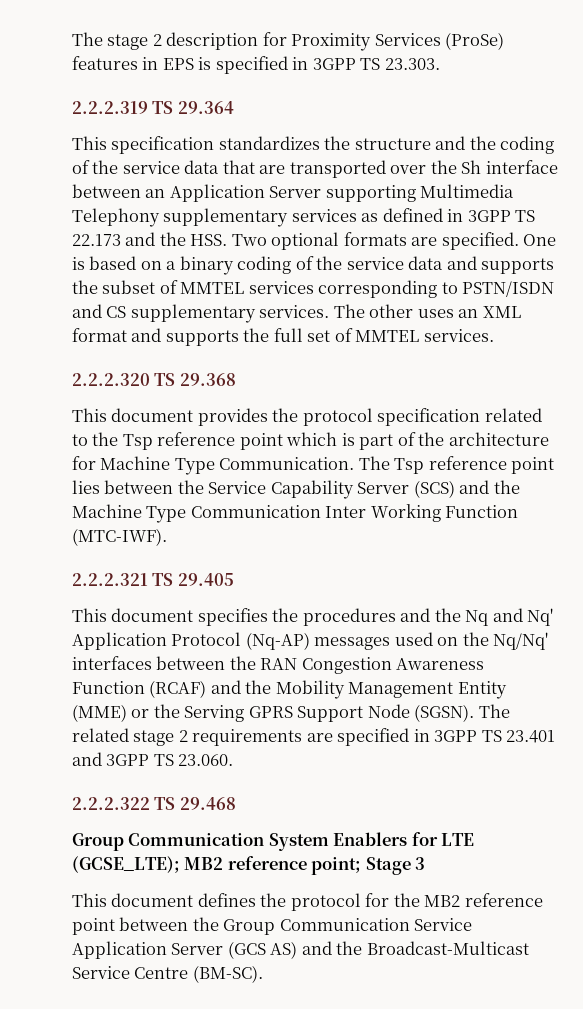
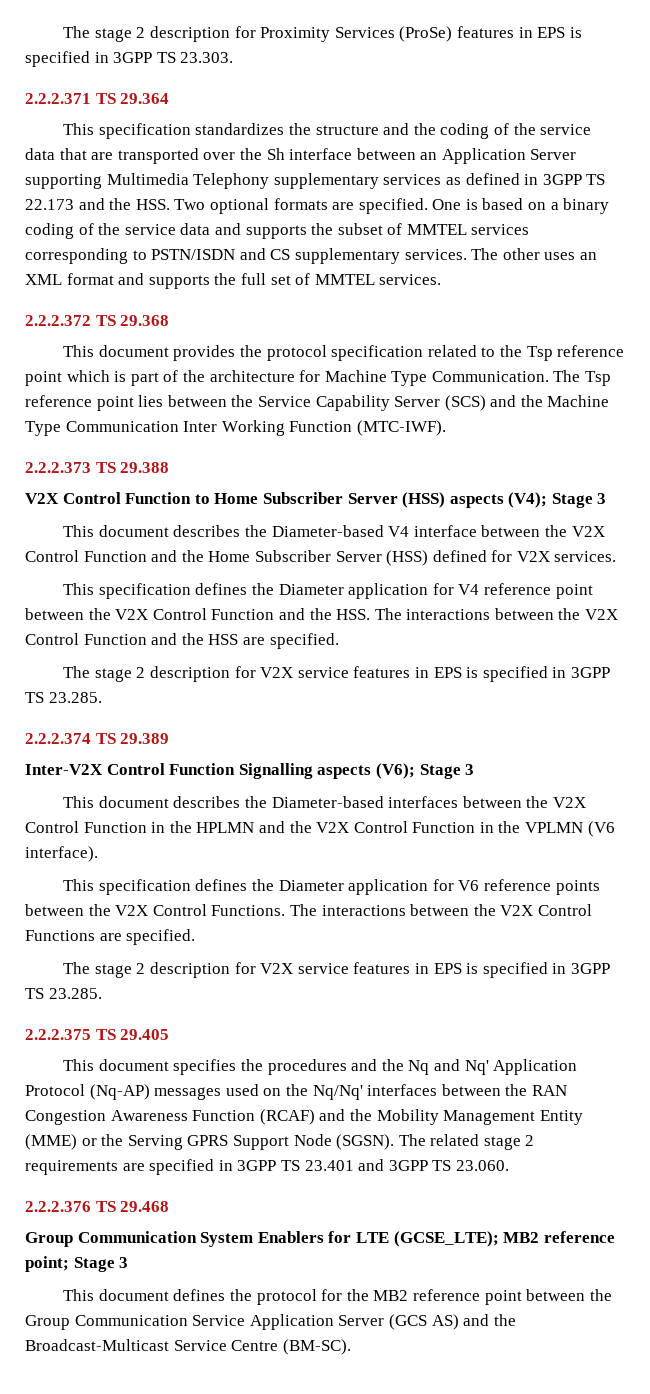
- 2.2.2.319 TS 29.364
+ 2.2.2.371 TS 29.364
- 2.2.2.320 TS 29.368
+ 2.2.2.372 TS 29.368
- 2.2.2.321 TS 29.405
+ 2.2.2.373 TS 29.388
+ V2X Control Function to Home Subscriber Server (HSS) aspects (V4); Stage 3
+ This document describes the Diameter-based V4 interface between the V2X Control Function and the Home Subscriber Server (HSS) defined for V2X services.
+ This specification defines the Diameter application for V4 reference point between the V2X Control Function and the HSS. The interactions between the V2X Control Function and the HSS are specified.
+ The stage 2 description for V2X service features in EPS is specified in 3GPP TS 23.285.
+ 2.2.2.374 TS 29.389
+ Inter-V2X Control Function Signalling aspects (V6); Stage 3
+ This document describes the Diameter-based interfaces between the V2X Control Function in the HPLMN and the V2X Control Function in the VPLMN (V6 interface).
+ This specification defines the Diameter application for V6 reference points between the V2X Control Functions. The interactions between the V2X Control Functions are specified.
+ The stage 2 description for V2X service features in EPS is specified in 3GPP TS 23.285.
+ 2.2.2.375 TS 29.405
- 2.2.2.322 TS 29.468
+ 2.2.2.376 TS 29.468

